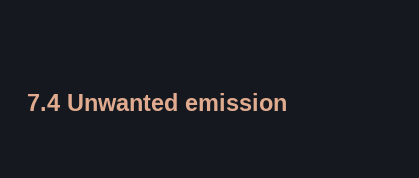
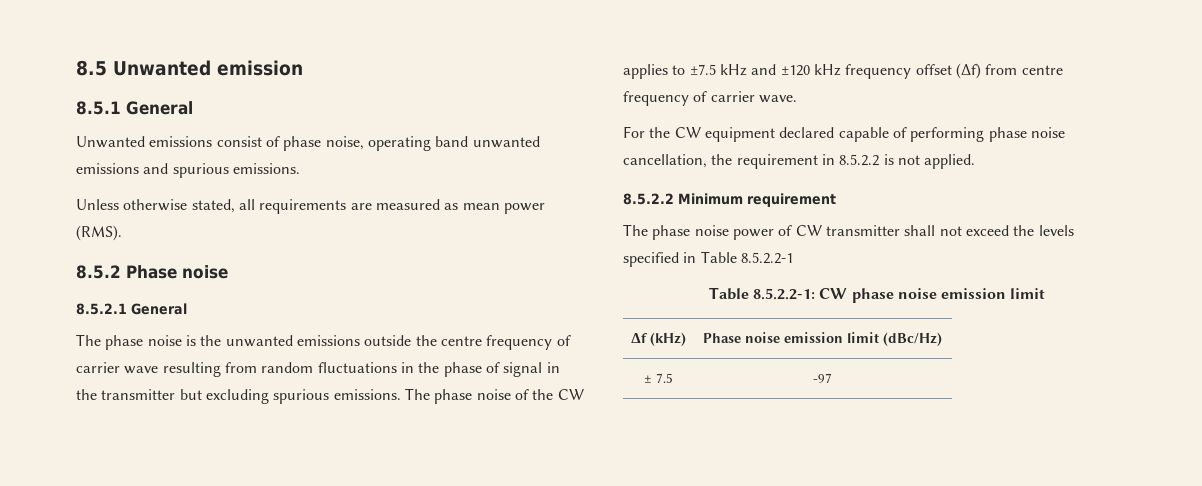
- 7.4 Unwanted emission
+ 8.5 Unwanted emission
+ 8.5.1 General
+ Unwanted emissions consist of phase noise, operating band unwanted emissions and spurious emissions.
+ Unless otherwise stated, all requirements are measured as mean power (RMS).
+ 8.5.2 Phase noise
+ 8.5.2.1 General
+ The phase noise is the unwanted emissions outside the centre frequency of carrier wave resulting from random fluctuations in the phase of signal in the transmitter but excluding spurious emissions. The phase noise of the CW applies to ±7.5 kHz and ±120 kHz frequency offset (Δf) from centre frequency of carrier wave.
+ For the CW equipment declared capable of performing phase noise cancellation, the requirement in 8.5.2.2 is not applied.
+ 8.5.2.2 Minimum requirement
+ The phase noise power of CW transmitter shall not exceed the levels specified in Table 8.5.2.2-1
+ Table 8.5.2.2-1: CW phase noise emission limit
+ Δf (kHz) | Phase noise emission limit (dBc/Hz)
+ ± 7.5 | -97

